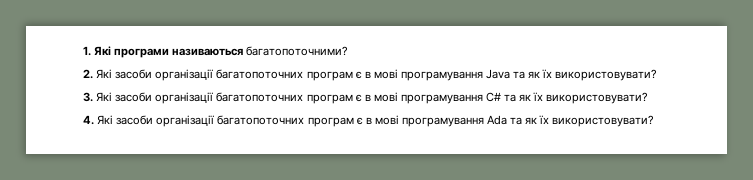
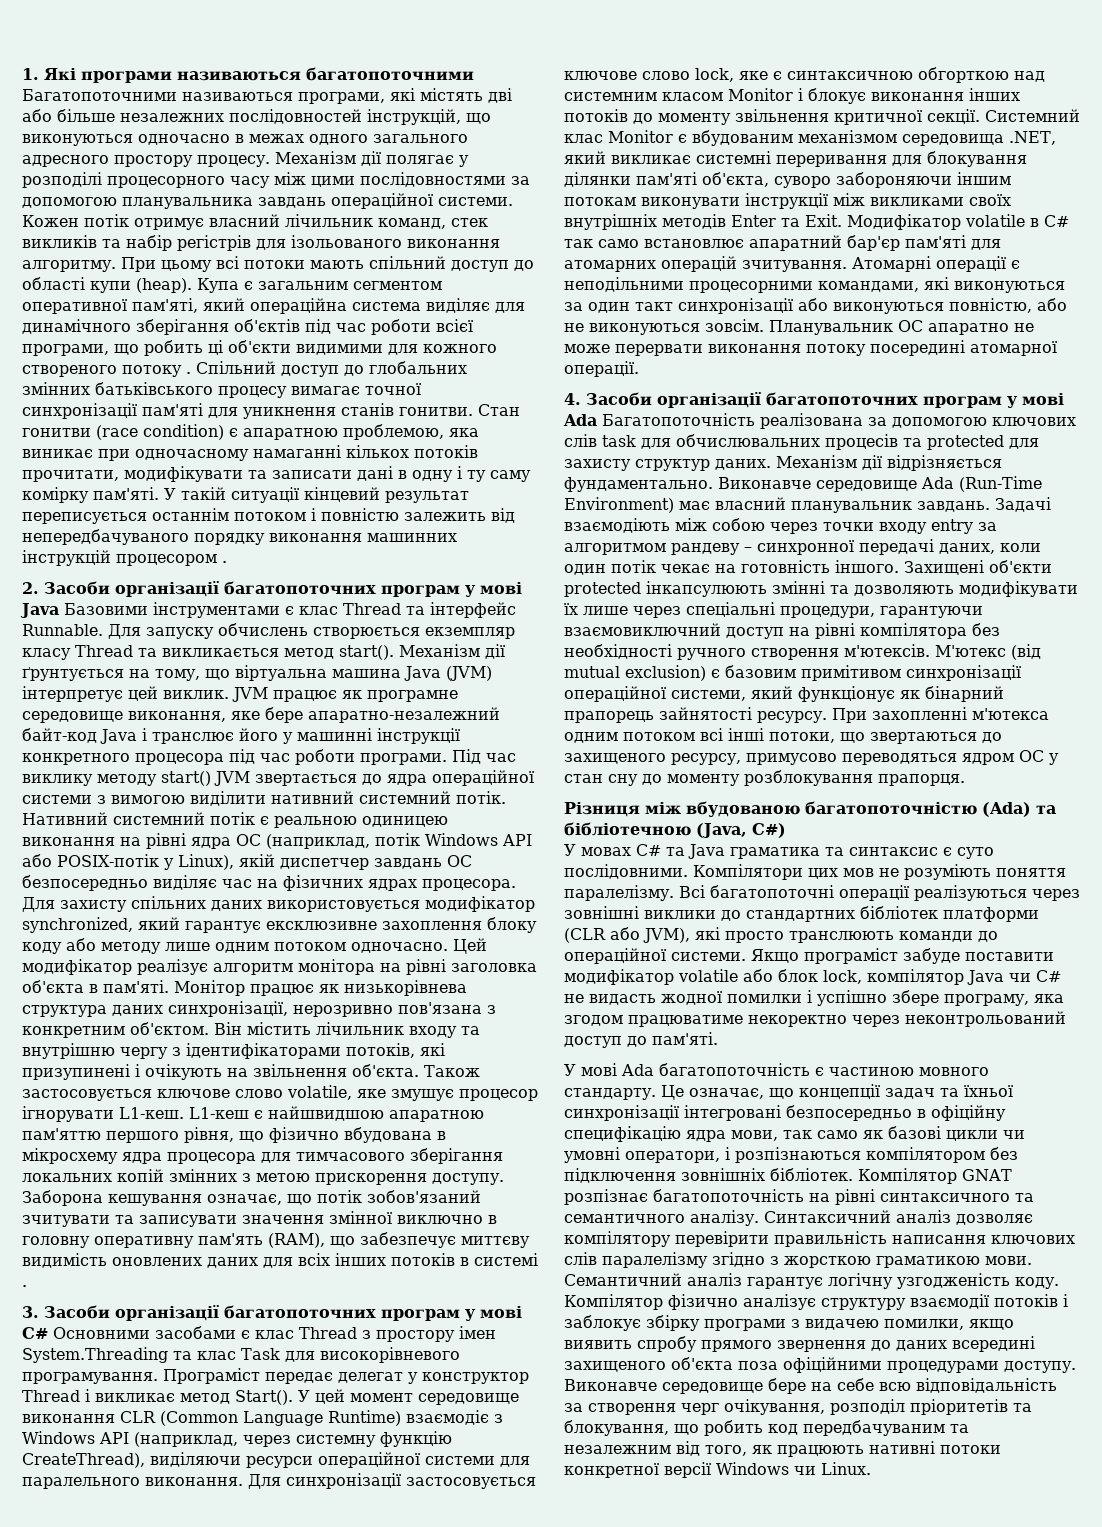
- 1. Які програми називаються багатопоточними?
+ 1. Які програми називаються багатопоточними Багатопоточними називаються програми, які містять дві або більше незалежних послідовностей інструкцій, що виконуються одночасно в межах одного загального адресного простору процесу. Механізм дії полягає у розподілі процесорного часу між цими послідовностями за допомогою планувальника завдань операційної системи. Кожен потік отримує власний лічильник команд, стек викликів та набір регістрів для ізольованого виконання алгоритму. При цьому всі потоки мають спільний доступ до області купи (heap). Купа є загальним сегментом оперативної пам'яті, який операційна система виділяє для динамічного зберігання об'єктів під час роботи всієї програми, що робить ці об'єкти видимими для кожного створеного потоку . Спільний доступ до глобальних змінних батьківського процесу вимагає точної синхронізації пам'яті для уникнення станів гонитви. Стан гонитви (race condition) є апаратною проблемою, яка виникає при одночасному намаганні кількох потоків прочитати, модифікувати та записати дані в одну і ту саму комірку пам'яті. У такій ситуації кінцевий результат переписується останнім потоком і повністю залежить від непередбачуваного порядку виконання машинних інструкцій процесором .
- 2. Які засоби організації багатопоточних програм є в мові програмування Java та як їх використовувати?
+ 2. Засоби організації багатопоточних програм у мові Java Базовими інструментами є клас Thread та інтерфейс Runnable. Для запуску обчислень створюється екземпляр класу Thread та викликається метод start(). Механізм дії ґрунтується на тому, що віртуальна машина Java (JVM) інтерпретує цей виклик. JVM працює як програмне середовище виконання, яке бере апаратно-незалежний байт-код Java і транслює його у машинні інструкції конкретного процесора під час роботи програми. Під час виклику методу start() JVM звертається до ядра операційної системи з вимогою виділити нативний системний потік. Нативний системний потік є реальною одиницею виконання на рівні ядра ОС (наприклад, потік Windows API або POSIX-потік у Linux), якій диспетчер завдань ОС безпосередньо виділяє час на фізичних ядрах процесора. Для захисту спільних даних використовується модифікатор synchronized, який гарантує ексклюзивне захоплення блоку коду або методу лише одним потоком одночасно. Цей модифікатор реалізує алгоритм монітора на рівні заголовка об'єкта в пам'яті. Монітор працює як низькорівнева структура даних синхронізації, нерозривно пов'язана з конкретним об'єктом. Він містить лічильник входу та внутрішню чергу з ідентифікаторами потоків, які призупинені і очікують на звільнення об'єкта. Також застосовується ключове слово volatile, яке змушує процесор ігнорувати L1-кеш. L1-кеш є найшвидшою апаратною пам'яттю першого рівня, що фізично вбудована в мікросхему ядра процесора для тимчасового зберігання локальних копій змінних з метою прискорення доступу. Заборона кешування означає, що потік зобов'язаний зчитувати та записувати значення змінної виключно в головну оперативну пам'ять (RAM), що забезпечує миттєву видимість оновлених даних для всіх інших потоків в системі .
- 3. Які засоби організації багатопоточних програм є в мові програмування C# та як їх використовувати?
+ 3. Засоби організації багатопоточних програм у мові C# Основними засобами є клас Thread з простору імен System.Threading та клас Task для високорівневого програмування. Програміст передає делегат у конструктор Thread і викликає метод Start(). У цей момент середовище виконання CLR (Common Language Runtime) взаємодіє з Windows API (наприклад, через системну функцію CreateThread), виділяючи ресурси операційної системи для паралельного виконання. Для синхронізації застосовується ключове слово lock, яке є синтаксичною обгорткою над системним класом Monitor і блокує виконання інших потоків до моменту звільнення критичної секції. Системний клас Monitor є вбудованим механізмом середовища .NET, який викликає системні переривання для блокування ділянки пам'яті об'єкта, суворо забороняючи іншим потокам виконувати інструкції між викликами своїх внутрішніх методів Enter та Exit. Модифікатор volatile в C# так само встановлює апаратний бар'єр пам'яті для атомарних операцій зчитування. Атомарні операції є неподільними процесорними командами, які виконуються за один такт синхронізації або виконуються повністю, або не виконуються зовсім. Планувальник ОС апаратно не може перервати виконання потоку посередині атомарної операції.
- 4. Які засоби організації багатопоточних програм є в мові програмування Ada та як їх використовувати?
+ 4. Засоби організації багатопоточних програм у мові Ada Багатопоточність реалізована за допомогою ключових слів task для обчислювальних процесів та protected для захисту структур даних. Механізм дії відрізняється фундаментально. Виконавче середовище Ada (Run-Time Environment) має власний планувальник завдань. Задачі взаємодіють між собою через точки входу entry за алгоритмом рандеву – синхронної передачі даних, коли один потік чекає на готовність іншого. Захищені об'єкти protected інкапсулюють змінні та дозволяють модифікувати їх лише через спеціальні процедури, гарантуючи взаємовиключний доступ на рівні компілятора без необхідності ручного створення м'ютексів. М'ютекс (від mutual exclusion) є базовим примітивом синхронізації операційної системи, який функціонує як бінарний прапорець зайнятості ресурсу. При захопленні м'ютекса одним потоком всі інші потоки, що звертаються до захищеного ресурсу, примусово переводяться ядром ОС у стан сну до моменту розблокування прапорця.
+ Різниця між вбудованою багатопоточністю (Ada) та бібліотечною (Java, C#)
+ У мовах C# та Java граматика та синтаксис є суто послідовними. Компілятори цих мов не розуміють поняття паралелізму. Всі багатопоточні операції реалізуються через зовнішні виклики до стандартних бібліотек платформи (CLR або JVM), які просто транслюють команди до операційної системи. Якщо програміст забуде поставити модифікатор volatile або блок lock, компілятор Java чи C# не видасть жодної помилки і успішно збере програму, яка згодом працюватиме некоректно через неконтрольований доступ до пам'яті.
+ У мові Ada багатопоточність є частиною мовного стандарту. Це означає, що концепції задач та їхньої синхронізації інтегровані безпосередньо в офіційну специфікацію ядра мови, так само як базові цикли чи умовні оператори, і розпізнаються компілятором без підключення зовнішніх бібліотек. Компілятор GNAT розпізнає багатопоточність на рівні синтаксичного та семантичного аналізу. Синтаксичний аналіз дозволяє компілятору перевірити правильність написання ключових слів паралелізму згідно з жорсткою граматикою мови. Семантичний аналіз гарантує логічну узгодженість коду. Компілятор фізично аналізує структуру взаємодії потоків і заблокує збірку програми з видачею помилки, якщо виявить спробу прямого звернення до даних всередині захищеного об'єкта поза офіційними процедурами доступу. Виконавче середовище бере на себе всю відповідальність за створення черг очікування, розподіл пріоритетів та блокування, що робить код передбачуваним та незалежним від того, як працюють нативні потоки конкретної версії Windows чи Linux.

